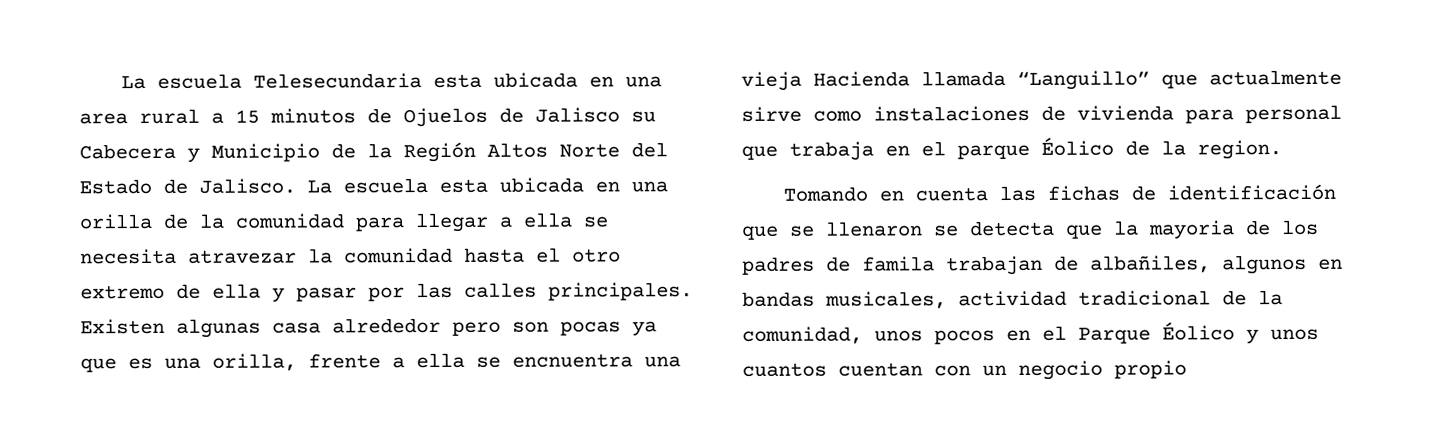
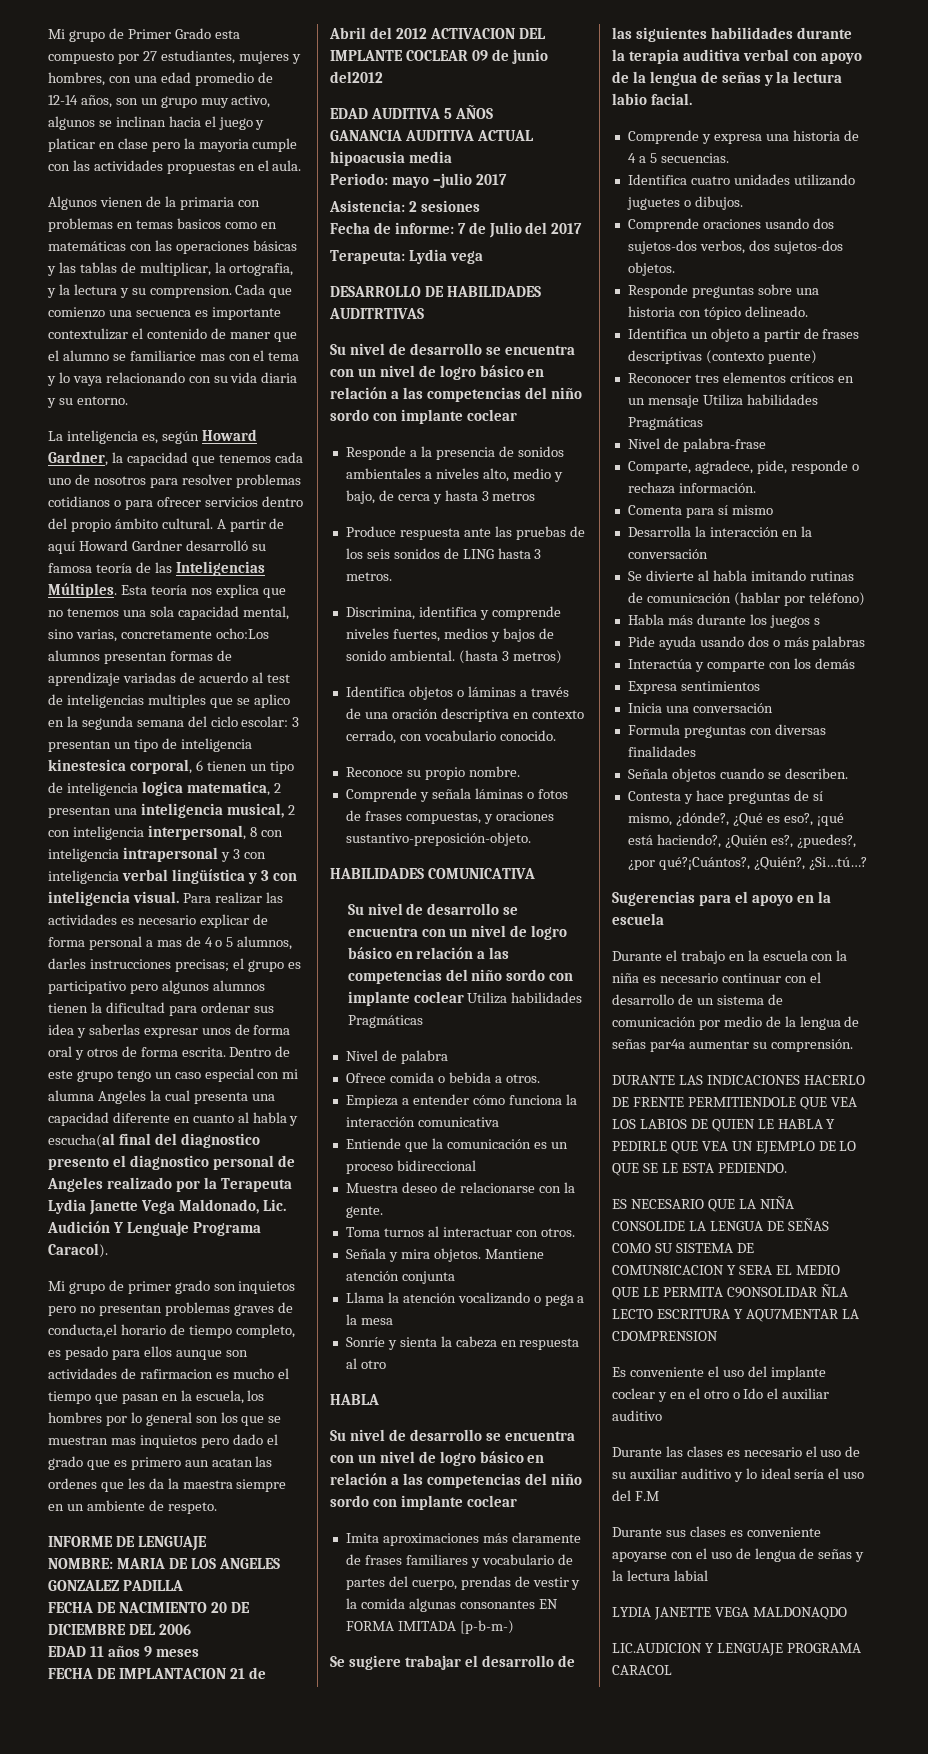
- La escuela Telesecundaria esta ubicada en una area rural a 15 minutos de Ojuelos de Jalisco su Cabecera y Municipio de la Región Altos Norte del Estado de Jalisco. La escuela esta ubicada en una orilla de la comunidad para llegar a ella se necesita atravezar la comunidad hasta el otro extremo de ella y pasar por las calles principales. Existen algunas casa alrededor pero son pocas ya que es una orilla, frente a ella se encnuentra una vieja Hacienda llamada “Languillo” que actualmente sirve como instalaciones de vivienda para personal que trabaja en el parque Éolico de la region.
- Tomando en cuenta las fichas de identificación que se llenaron se detecta que la mayoria de los padres de famila trabajan de albañiles, algunos en bandas musicales, actividad tradicional de la comunidad, unos pocos en el Parque Éolico y unos cuantos cuentan con un negocio propio
+ Mi grupo de Primer Grado esta compuesto por 27 estudiantes, mujeres y hombres, con una edad promedio de 12-14 años, son un grupo muy activo, algunos se inclinan hacia el juego y platicar en clase pero la mayoria cumple con las actividades propuestas en el aula.
+ Algunos vienen de la primaria con problemas en temas basicos como en matemáticas con las operaciones básicas y las tablas de multiplicar, la ortografia, y la lectura y su comprension. Cada que comienzo una secuenca es importante contextulizar el contenido de maner que el alumno se familiarice mas con el tema y lo vaya relacionando con su vida diaria y su entorno.
+ La inteligencia es, según Howard Gardner, la capacidad que tenemos cada uno de nosotros para resolver problemas cotidianos o para ofrecer servicios dentro del propio ámbito cultural. A partir de aquí Howard Gardner desarrolló su famosa teoría de las Inteligencias Múltiples. Esta teoría nos explica que no tenemos una sola capacidad mental, sino varias, concretamente ocho:Los alumnos presentan formas de aprendizaje variadas de acuerdo al test de inteligencias multiples que se aplico en la segunda semana del ciclo escolar: 3 presentan un tipo de inteligencia kinestesica corporal, 6 tienen un tipo de inteligencia logica matematica, 2 presentan una inteligencia musical, 2 con inteligencia interpersonal, 8 con inteligencia intrapersonal y 3 con inteligencia verbal lingüística y 3 con inteligencia visual. Para realizar las actividades es necesario explicar de forma personal a mas de 4 o 5 alumnos, darles instrucciones precisas; el grupo es participativo pero algunos alumnos tienen la dificultad para ordenar sus idea y saberlas expresar unos de forma oral y otros de forma escrita. Dentro de este grupo tengo un caso especial con mi alumna Angeles la cual presenta una capacidad diferente en cuanto al habla y escucha(al final del diagnostico presento el diagnostico personal de Angeles realizado por la Terapeuta Lydia Janette Vega Maldonado, Lic. Audición Y Lenguaje Programa Caracol).
+ Mi grupo de primer grado son inquietos pero no presentan problemas graves de conducta,el horario de tiempo completo, es pesado para ellos aunque son actividades de rafirmacion es mucho el tiempo que pasan en la escuela, los hombres por lo general son los que se muestran mas inquietos pero dado el grado que es primero aun acatan las ordenes que les da la maestra siempre en un ambiente de respeto.
+ INFORME DE LENGUAJE
+ NOMBRE: MARIA DE LOS ANGELES GONZALEZ PADILLA
+ FECHA DE NACIMIENTO 20 DE DICIEMBRE DEL 2006
+ EDAD 11 años 9 meses
+ FECHA DE IMPLANTACION 21 de Abril del 2012 ACTIVACION DEL IMPLANTE COCLEAR 09 de junio del2012
+ EDAD AUDITIVA 5 AÑOS
+ GANANCIA AUDITIVA ACTUAL hipoacusia media
+ Periodo: mayo –julio 2017
+ Asistencia: 2 sesiones
+ Fecha de informe: 7 de Julio del 2017
+ Terapeuta: Lydia vega
+ DESARROLLO DE HABILIDADES AUDITRTIVAS
+ Su nivel de desarrollo se encuentra con un nivel de logro básico en relación a las competencias del niño sordo con implante coclear
+ Responde a la presencia de sonidos ambientales a niveles alto, medio y bajo, de cerca y hasta 3 metros
+ Produce respuesta ante las pruebas de los seis sonidos de LING hasta 3 metros.
+ Discrimina, identifica y comprende niveles fuertes, medios y bajos de sonido ambiental. (hasta 3 metros)
+ Identifica objetos o láminas a través de una oración descriptiva en contexto cerrado, con vocabulario conocido.
+ Reconoce su propio nombre.
+ Comprende y señala láminas o fotos de frases compuestas, y oraciones sustantivo-preposición-objeto.
+ HABILIDADES COMUNICATIVA
+ Su nivel de desarrollo se encuentra con un nivel de logro básico en relación a las competencias del niño sordo con implante coclear Utiliza habilidades Pragmáticas
+ Nivel de palabra
+ Ofrece comida o bebida a otros.
+ Empieza a entender cómo funciona la interacción comunicativa
+ Entiende que la comunicación es un proceso bidireccional
+ Muestra deseo de relacionarse con la gente.
+ Toma turnos al interactuar con otros.
+ Señala y mira objetos. Mantiene atención conjunta
+ Llama la atención vocalizando o pega a la mesa
+ Sonríe y sienta la cabeza en respuesta al otro
+ HABLA
+ Su nivel de desarrollo se encuentra con un nivel de logro básico en relación a las competencias del niño sordo con implante coclear
+ Imita aproximaciones más claramente de frases familiares y vocabulario de partes del cuerpo, prendas de vestir y la comida algunas consonantes EN FORMA IMITADA [p-b-m-)
+ Se sugiere trabajar el desarrollo de las siguientes habilidades durante la terapia auditiva verbal con apoyo de la lengua de señas y la lectura labio facial.
+ Comprende y expresa una historia de 4 a 5 secuencias.
+ Identifica cuatro unidades utilizando juguetes o dibujos.
+ Comprende oraciones usando dos sujetos-dos verbos, dos sujetos-dos objetos.
+ Responde preguntas sobre una historia con tópico delineado.
+ Identifica un objeto a partir de frases descriptivas (contexto puente)
+ Reconocer tres elementos críticos en un mensaje Utiliza habilidades Pragmáticas
+ Nivel de palabra-frase
+ Comparte, agradece, pide, responde o rechaza información.
+ Comenta para sí mismo
+ Desarrolla la interacción en la conversación
+ Se divierte al habla imitando rutinas de comunicación (hablar por teléfono)
+ Habla más durante los juegos s
+ Pide ayuda usando dos o más palabras
+ Interactúa y comparte con los demás
+ Expresa sentimientos
+ Inicia una conversación
+ Formula preguntas con diversas finalidades
+ Señala objetos cuando se describen.
+ Contesta y hace preguntas de sí mismo, ¿dónde?, ¿Qué es eso?, ¡qué está haciendo?, ¿Quién es?, ¿puedes?, ¿por qué?¡Cuántos?, ¿Quién?, ¿Si…tú…?
+ Sugerencias para el apoyo en la escuela
+ Durante el trabajo en la escuela con la niña es necesario continuar con el desarrollo de un sistema de comunicación por medio de la lengua de señas par4a aumentar su comprensión.
+ DURANTE LAS INDICACIONES HACERLO DE FRENTE PERMITIENDOLE QUE VEA LOS LABIOS DE QUIEN LE HABLA Y PEDIRLE QUE VEA UN EJEMPLO DE LO QUE SE LE ESTA PEDIENDO.
+ ES NECESARIO QUE LA NIÑA CONSOLIDE LA LENGUA DE SEÑAS COMO SU SISTEMA DE COMUN8ICACION Y SERA EL MEDIO QUE LE PERMITA C9ONSOLIDAR ÑLA LECTO ESCRITURA Y AQU7MENTAR LA CDOMPRENSION
+ Es conveniente el uso del implante coclear y en el otro o Ido el auxiliar auditivo
+ Durante las clases es necesario el uso de su auxiliar auditivo y lo ideal sería el uso del F.M
+ Durante sus clases es conveniente apoyarse con el uso de lengua de señas y la lectura labial
+ LYDIA JANETTE VEGA MALDONAQDO
+ LIC.AUDICION Y LENGUAJE PROGRAMA CARACOL

